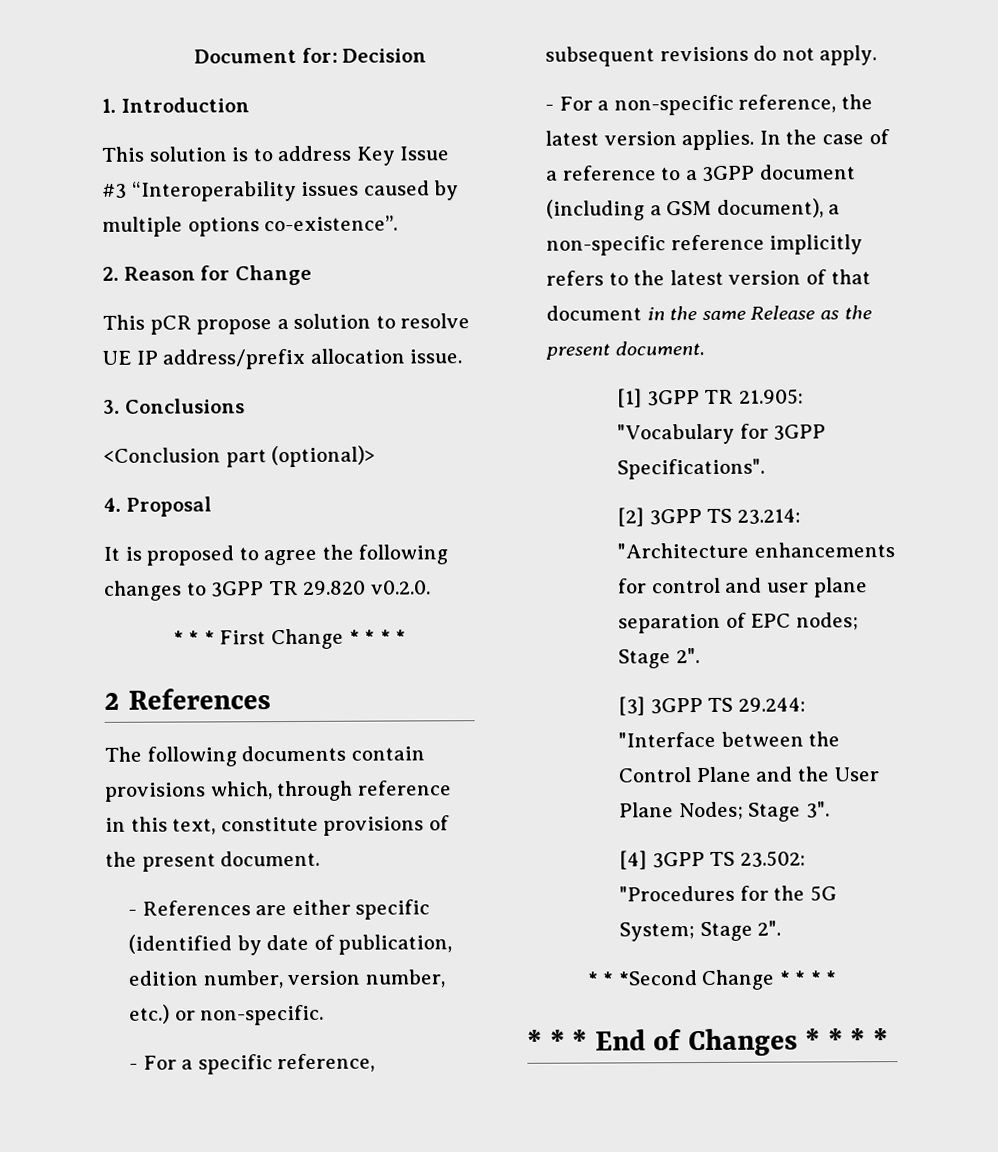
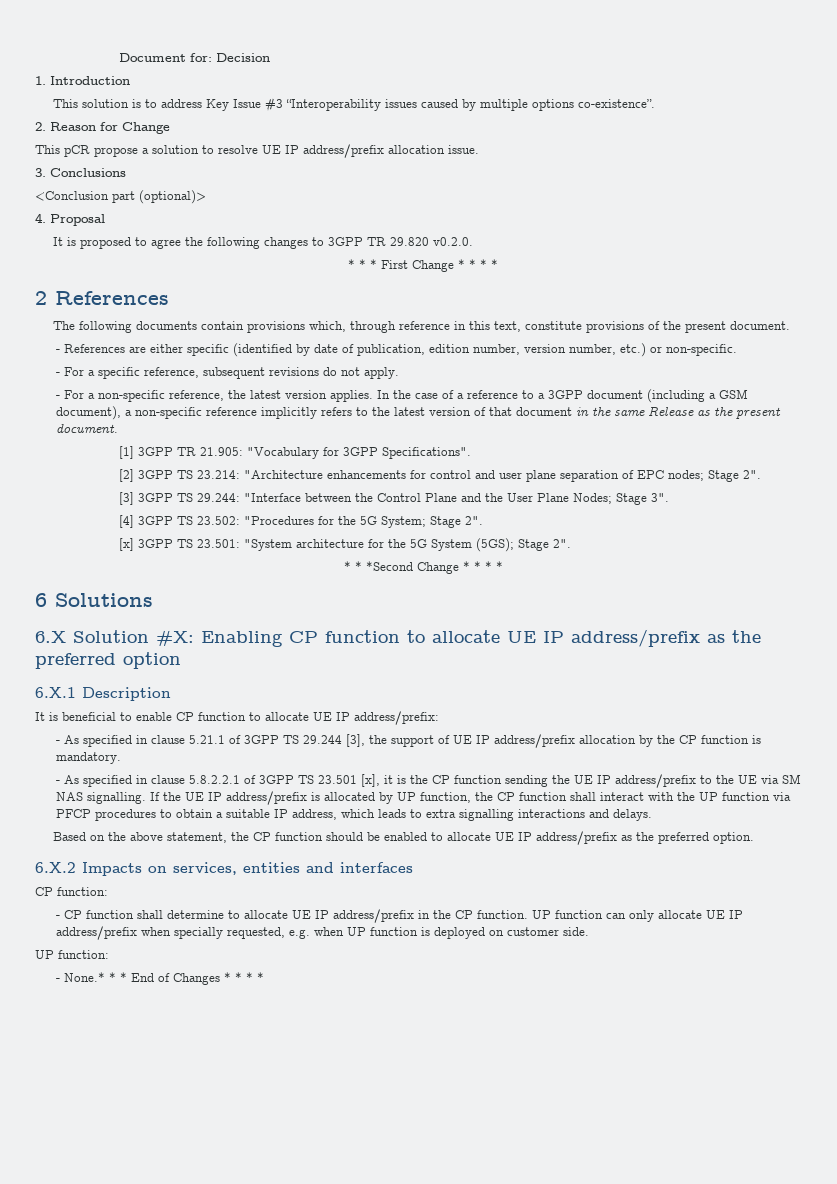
+ [x] 3GPP TS 23.501: "System architecture for the 5G System (5GS); Stage 2".
- * * * End of Changes * * * *
+ 6 Solutions
+ 6.X Solution #X: Enabling CP function to allocate UE IP address/prefix as the preferred option
+ 6.X.1 Description
+ It is beneficial to enable CP function to allocate UE IP address/prefix:
+ - As specified in clause 5.21.1 of 3GPP TS 29.244 [3], the support of UE IP address/prefix allocation by the CP function is mandatory.
+ - As specified in clause 5.8.2.2.1 of 3GPP TS 23.501 [x], it is the CP function sending the UE IP address/prefix to the UE via SM NAS signalling. If the UE IP address/prefix is allocated by UP function, the CP function shall interact with the UP function via PFCP procedures to obtain a suitable IP address, which leads to extra signalling interactions and delays.
+ Based on the above statement, the CP function should be enabled to allocate UE IP address/prefix as the preferred option.
+ 6.X.2 Impacts on services, entities and interfaces
+ CP function:
+ - CP function shall determine to allocate UE IP address/prefix in the CP function. UP function can only allocate UE IP address/prefix when specially requested, e.g. when UP function is deployed on customer side.
+ UP function:
+ - None.* * * End of Changes * * * *

